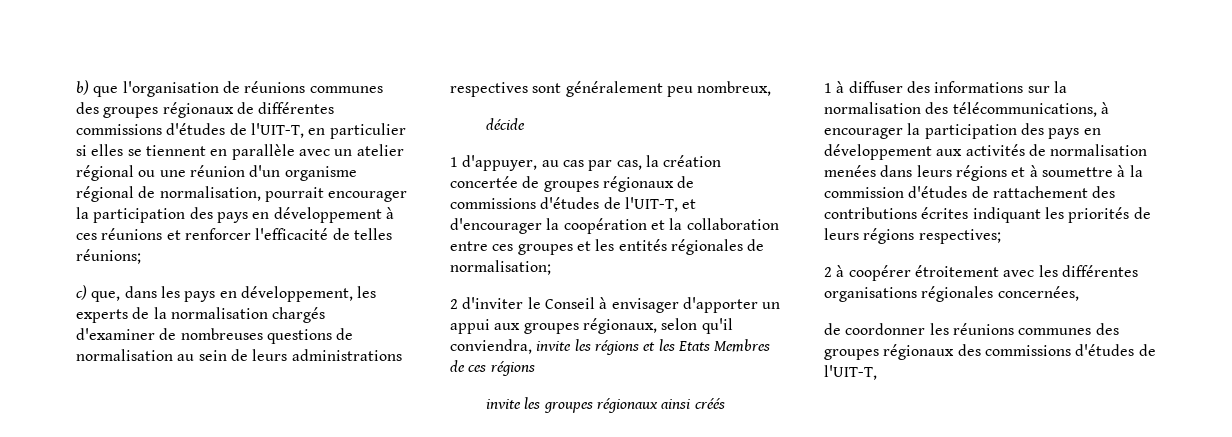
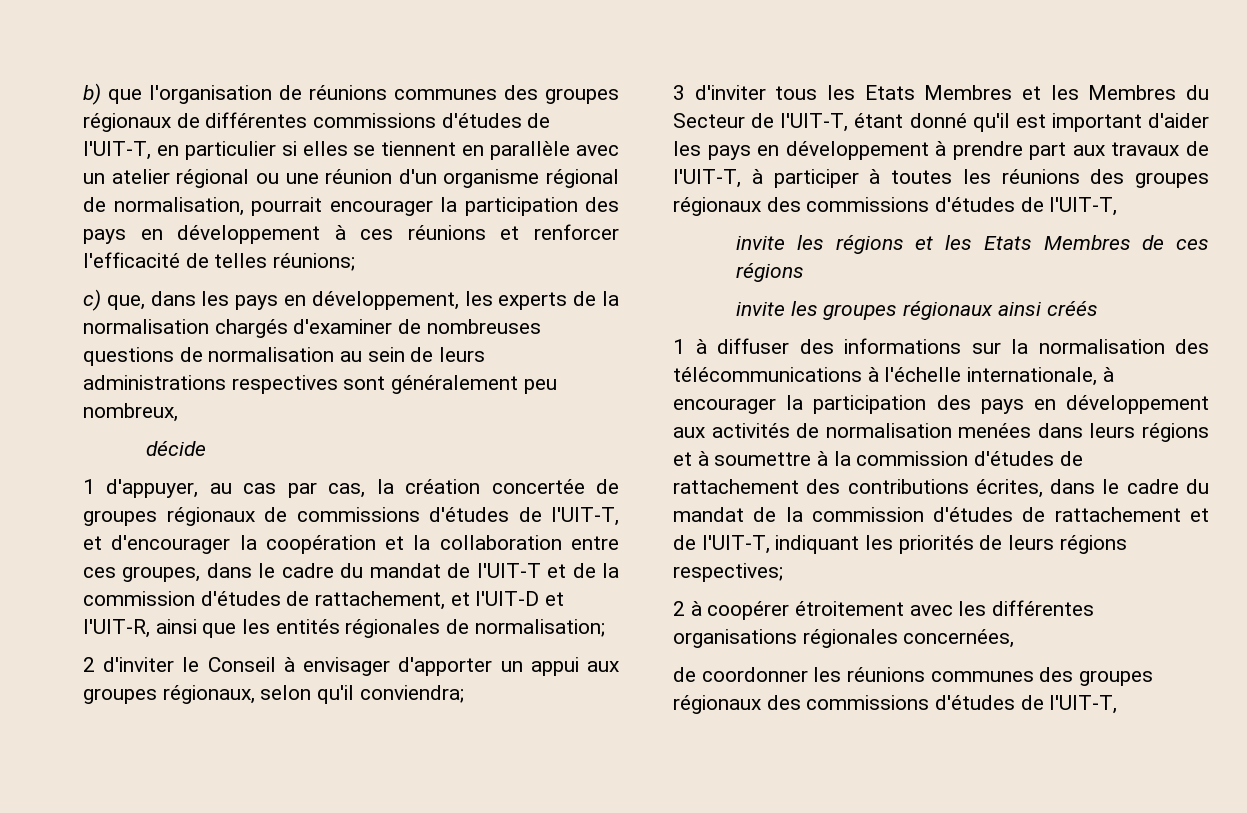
- 1 d'appuyer, au cas par cas, la création concertée de groupes régionaux de commissions d'études de l'UIT-T, et d'encourager la coopération et la collaboration entre ces groupes et les entités régionales de normalisation;
+ 1 d'appuyer, au cas par cas, la création concertée de groupes régionaux de commissions d'études de l'UIT-T, et d'encourager la coopération et la collaboration entre ces groupes, dans le cadre du mandat de l'UIT-T et de la commission d'études de rattachement, et l'UIT-D et l'UIT-R, ainsi que les entités régionales de normalisation;
- 2 d'inviter le Conseil à envisager d'apporter un appui aux groupes régionaux, selon qu'il conviendra, invite les régions et les Etats Membres de ces régions
+ 2 d'inviter le Conseil à envisager d'apporter un appui aux groupes régionaux, selon qu'il conviendra;
+ 3 d'inviter tous les Etats Membres et les Membres du Secteur de l'UIT-T, étant donné qu'il est important d'aider les pays en développement à prendre part aux travaux de l'UIT-T, à participer à toutes les réunions des groupes régionaux des commissions d'études de l'UIT-T,
+ invite les régions et les Etats Membres de ces régions
- 1 à diffuser des informations sur la normalisation des télécommunications, à encourager la participation des pays en développement aux activités de normalisation menées dans leurs régions et à soumettre à la commission d'études de rattachement des contributions écrites indiquant les priorités de leurs régions respectives;
+ 1 à diffuser des informations sur la normalisation des télécommunications à l'échelle internationale, à encourager la participation des pays en développement aux activités de normalisation menées dans leurs régions et à soumettre à la commission d'études de rattachement des contributions écrites, dans le cadre du mandat de la commission d'études de rattachement et de l'UIT-T, indiquant les priorités de leurs régions respectives;

